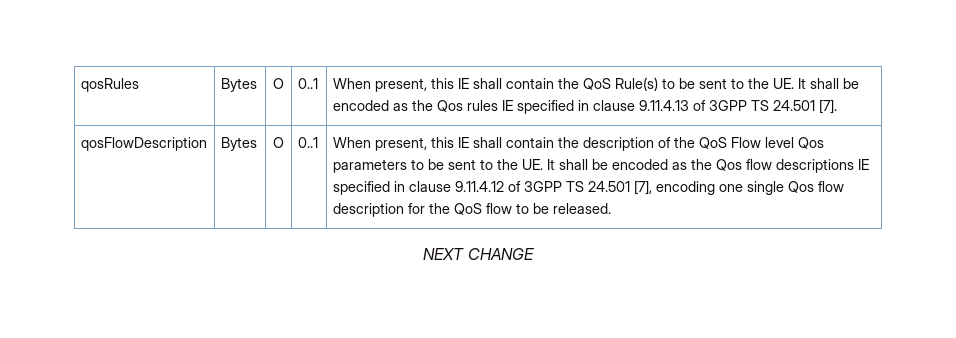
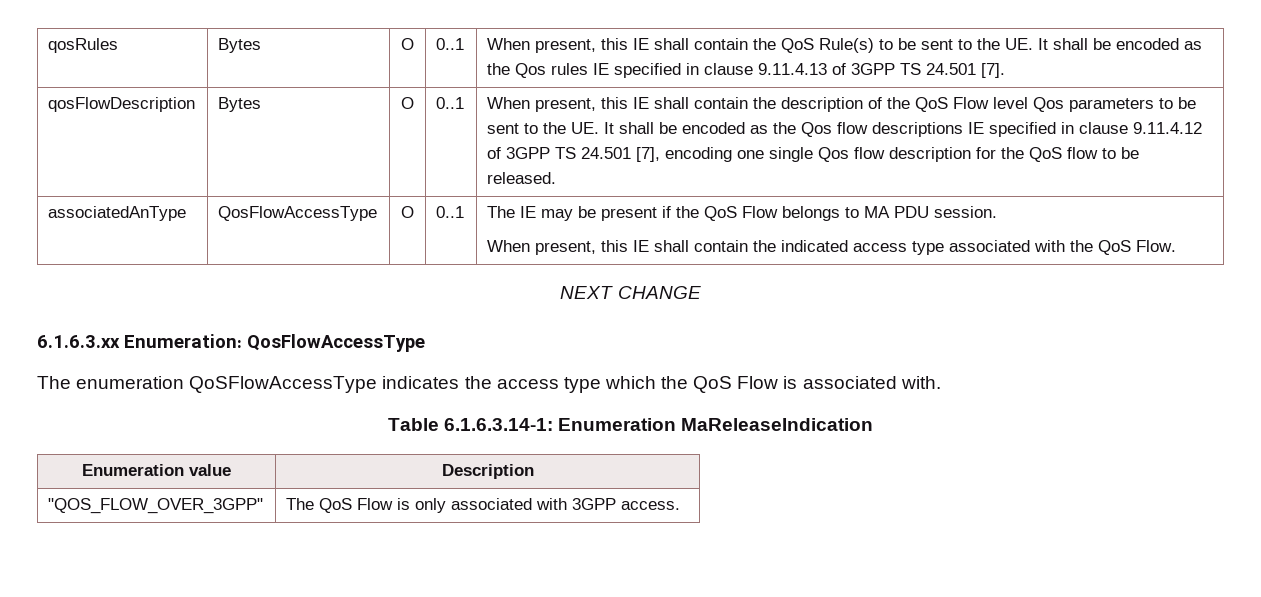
+ associatedAnType | QosFlowAccessType | O | 0..1 | The IE may be present if the QoS Flow belongs to MA PDU session.
+ When present, this IE shall contain the indicated access type associated with the QoS Flow.
  NEXT CHANGE
+ 6.1.6.3.xx Enumeration: QosFlowAccessType
+ The enumeration QoSFlowAccessType indicates the access type which the QoS Flow is associated with.
+ Table 6.1.6.3.14-1: Enumeration MaReleaseIndication
+ Enumeration value | Description
+ "QOS_FLOW_OVER_3GPP" | The QoS Flow is only associated with 3GPP access.

